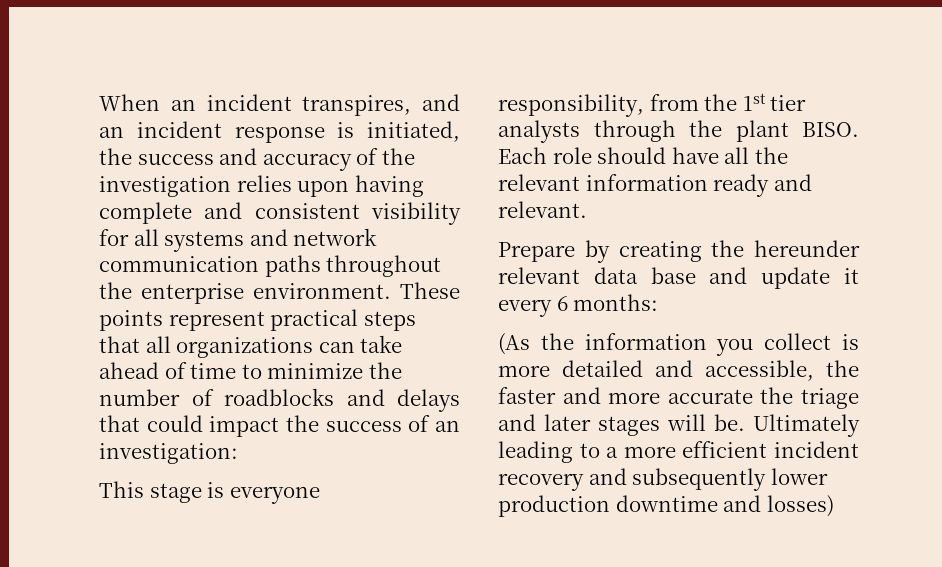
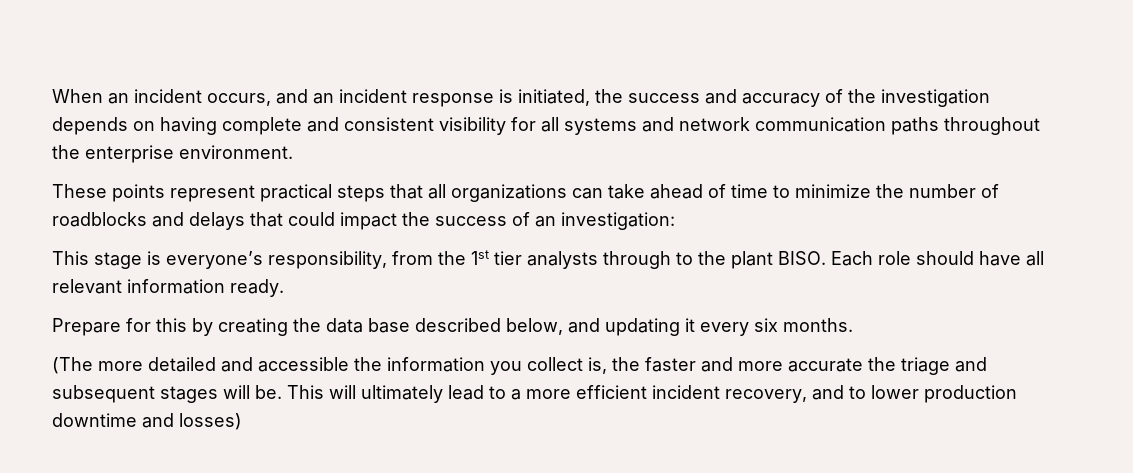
- When an incident transpires, and an incident response is initiated, the success and accuracy of the investigation relies upon having complete and consistent visibility for all systems and network communication paths throughout the enterprise environment. These points represent practical steps that all organizations can take ahead of time to minimize the number of roadblocks and delays that could impact the success of an investigation:
+ When an incident occurs, and an incident response is initiated, the success and accuracy of the investigation depends on having complete and consistent visibility for all systems and network communication paths throughout the enterprise environment.
+ These points represent practical steps that all organizations can take ahead of time to minimize the number of roadblocks and delays that could impact the success of an investigation:
- This stage is everyone responsibility, from the 1st tier analysts through the plant BISO.
+ This stage is everyone’s responsibility, from the 1st tier analysts through to the plant BISO.
- Each role should have all the relevant information ready and relevant.
+ Each role should have all relevant information ready.
- Prepare by creating the hereunder relevant data base and update it every 6 months:
- (As the information you collect is more detailed and accessible, the faster and more accurate the triage and later stages will be.
+ Prepare for this by creating the data base described below, and updating it every six months.
+ (The more detailed and accessible the information you collect is, the faster and more accurate the triage and subsequent stages will be.
- Ultimately leading to a more efficient incident recovery and subsequently lower production downtime and losses)
+ This will ultimately lead to a more efficient incident recovery, and to lower production downtime and losses)

